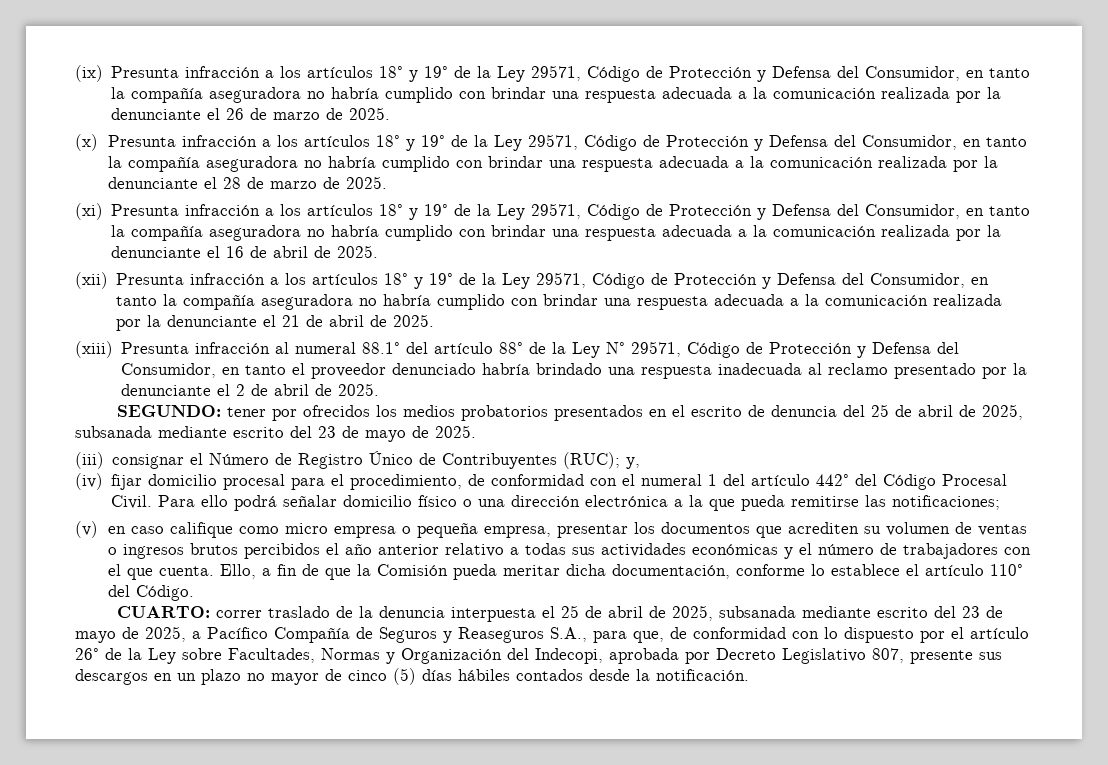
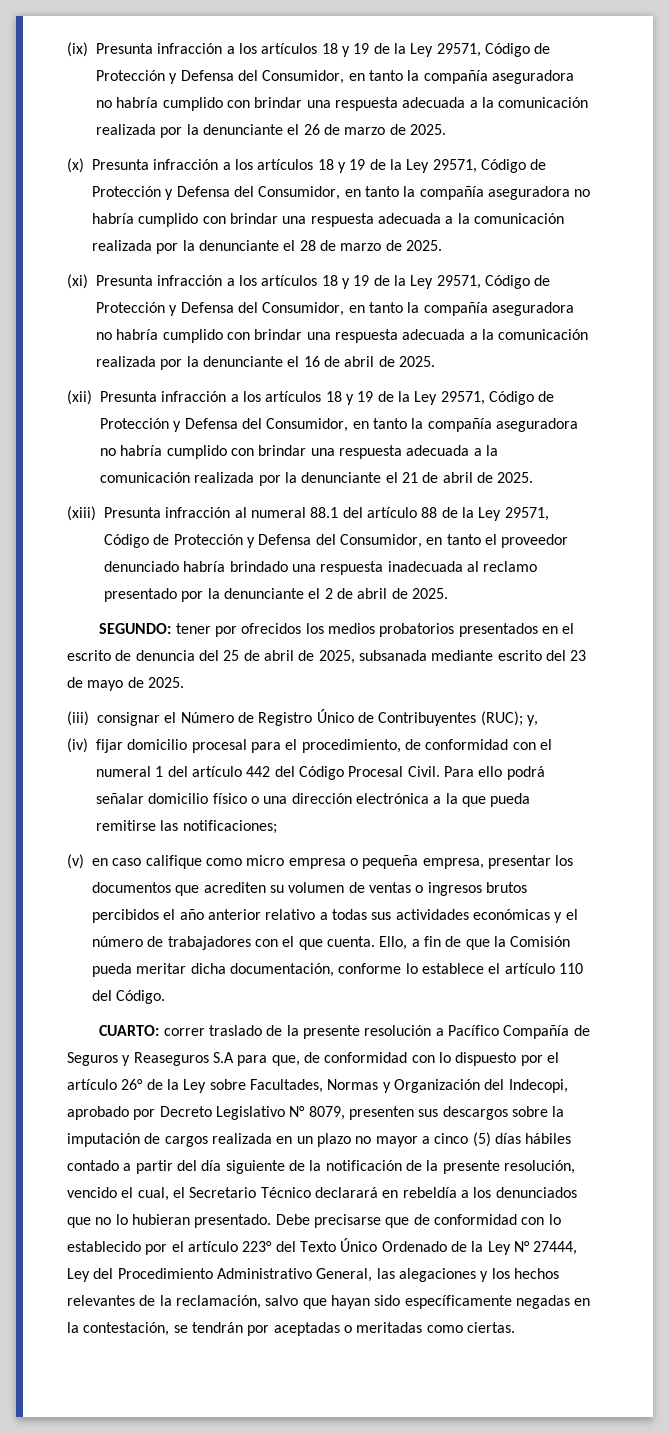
- (ix) Presunta infracción a los artículos 18° y 19° de la Ley 29571, Código de Protección y Defensa del Consumidor, en tanto la compañía aseguradora no habría cumplido con brindar una respuesta adecuada a la comunicación realizada por la denunciante el 26 de marzo de 2025.
+ (ix) Presunta infracción a los artículos 18 y 19 de la Ley 29571, Código de Protección y Defensa del Consumidor, en tanto la compañía aseguradora no habría cumplido con brindar una respuesta adecuada a la comunicación realizada por la denunciante el 26 de marzo de 2025.
- (x) Presunta infracción a los artículos 18° y 19° de la Ley 29571, Código de Protección y Defensa del Consumidor, en tanto la compañía aseguradora no habría cumplido con brindar una respuesta adecuada a la comunicación realizada por la denunciante el 28 de marzo de 2025.
+ (x) Presunta infracción a los artículos 18 y 19 de la Ley 29571, Código de Protección y Defensa del Consumidor, en tanto la compañía aseguradora no habría cumplido con brindar una respuesta adecuada a la comunicación realizada por la denunciante el 28 de marzo de 2025.
- (xi) Presunta infracción a los artículos 18° y 19° de la Ley 29571, Código de Protección y Defensa del Consumidor, en tanto la compañía aseguradora no habría cumplido con brindar una respuesta adecuada a la comunicación realizada por la denunciante el 16 de abril de 2025.
+ (xi) Presunta infracción a los artículos 18 y 19 de la Ley 29571, Código de Protección y Defensa del Consumidor, en tanto la compañía aseguradora no habría cumplido con brindar una respuesta adecuada a la comunicación realizada por la denunciante el 16 de abril de 2025.
- (xii) Presunta infracción a los artículos 18° y 19° de la Ley 29571, Código de Protección y Defensa del Consumidor, en tanto la compañía aseguradora no habría cumplido con brindar una respuesta adecuada a la comunicación realizada por la denunciante el 21 de abril de 2025.
+ (xii) Presunta infracción a los artículos 18 y 19 de la Ley 29571, Código de Protección y Defensa del Consumidor, en tanto la compañía aseguradora no habría cumplido con brindar una respuesta adecuada a la comunicación realizada por la denunciante el 21 de abril de 2025.
- (xiii) Presunta infracción al numeral 88.1° del artículo 88° de la Ley N° 29571, Código de Protección y Defensa del Consumidor, en tanto el proveedor denunciado habría brindado una respuesta inadecuada al reclamo presentado por la denunciante el 2 de abril de 2025.
+ (xiii) Presunta infracción al numeral 88.1 del artículo 88 de la Ley 29571, Código de Protección y Defensa del Consumidor, en tanto el proveedor denunciado habría brindado una respuesta inadecuada al reclamo presentado por la denunciante el 2 de abril de 2025.
- (iv) fijar domicilio procesal para el procedimiento, de conformidad con el numeral 1 del artículo 442° del Código Procesal Civil.
+ (iv) fijar domicilio procesal para el procedimiento, de conformidad con el numeral 1 del artículo 442 del Código Procesal Civil.
- Ello, a fin de que la Comisión pueda meritar dicha documentación, conforme lo establece el artículo 110° del Código.
+ Ello, a fin de que la Comisión pueda meritar dicha documentación, conforme lo establece el artículo 110 del Código.
- CUARTO: correr traslado de la denuncia interpuesta el 25 de abril de 2025, subsanada mediante escrito del 23 de mayo de 2025, a Pacífico Compañía de Seguros y Reaseguros S.A., para que, de conformidad con lo dispuesto por el artículo 26° de la Ley sobre Facultades, Normas y Organización del Indecopi, aprobada por Decreto Legislativo 807, presente sus descargos en un plazo no mayor de cinco (5) días hábiles contados desde la notificación.
+ CUARTO: correr traslado de la presente resolución a Pacífico Compañía de Seguros y Reaseguros S.A para que, de conformidad con lo dispuesto por el artículo 26° de la Ley sobre Facultades, Normas y Organización del Indecopi, aprobado por Decreto Legislativo N° 8079, presenten sus descargos sobre la imputación de cargos realizada en un plazo no mayor a cinco (5) días hábiles contado a partir del día siguiente de la notificación de la presente resolución, vencido el cual, el Secretario Técnico declarará en rebeldía a los denunciados que no lo hubieran presentado. Debe precisarse que de conformidad con lo establecido por el artículo 223° del Texto Único Ordenado de la Ley N° 27444, Ley del Procedimiento Administrativo General, las alegaciones y los hechos relevantes de la reclamación, salvo que hayan sido específicamente negadas en la contestación, se tendrán por aceptadas o meritadas como ciertas.

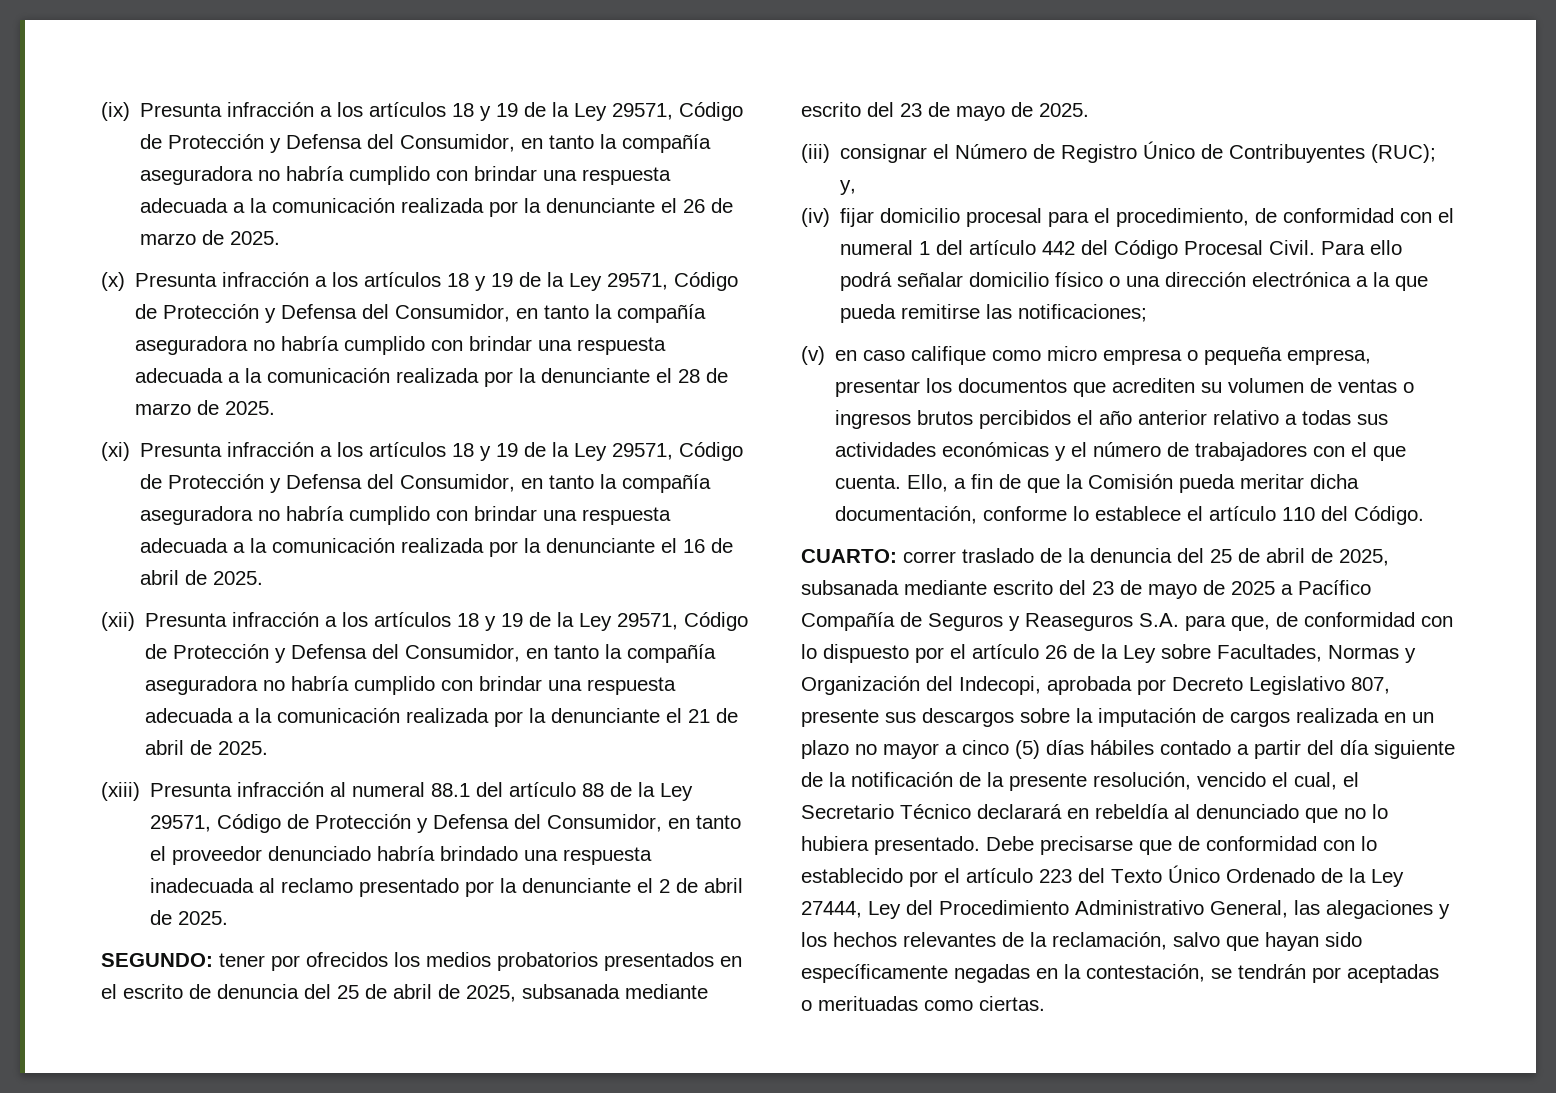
- correr traslado de la presente resolución a Pacífico Compañía de Seguros y Reaseguros S.A para que, de conformidad con lo dispuesto por el artículo 26° de la Ley sobre Facultades, Normas y Organización del Indecopi, aprobado por Decreto Legislativo N° 8079, presenten sus descargos sobre la imputación de cargos realizada en un plazo no mayor a cinco (5) días hábiles contado a partir del día siguiente de la notificación de la presente resolución, vencido el cual, el Secretario Técnico declarará en rebeldía a los denunciados que no lo hubieran presentado.
+ correr traslado de la denuncia del 25 de abril de 2025, subsanada mediante escrito del 23 de mayo de 2025 a Pacífico Compañía de Seguros y Reaseguros S.A. para que, de conformidad con lo dispuesto por el artículo 26 de la Ley sobre Facultades, Normas y Organización del Indecopi, aprobada por Decreto Legislativo 807, presente sus descargos sobre la imputación de cargos realizada en un plazo no mayor a cinco (5) días hábiles contado a partir del día siguiente de la notificación de la presente resolución, vencido el cual, el Secretario Técnico declarará en rebeldía al denunciado que no lo hubiera presentado.
- Debe precisarse que de conformidad con lo establecido por el artículo 223° del Texto Único Ordenado de la Ley N° 27444, Ley del Procedimiento Administrativo General, las alegaciones y los hechos relevantes de la reclamación, salvo que hayan sido específicamente negadas en la contestación, se tendrán por aceptadas o meritadas como ciertas.
+ Debe precisarse que de conformidad con lo establecido por el artículo 223 del Texto Único Ordenado de la Ley 27444, Ley del Procedimiento Administrativo General, las alegaciones y los hechos relevantes de la reclamación, salvo que hayan sido específicamente negadas en la contestación, se tendrán por aceptadas o merituadas como ciertas.

